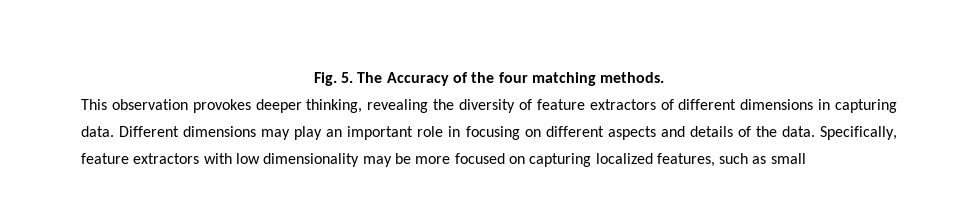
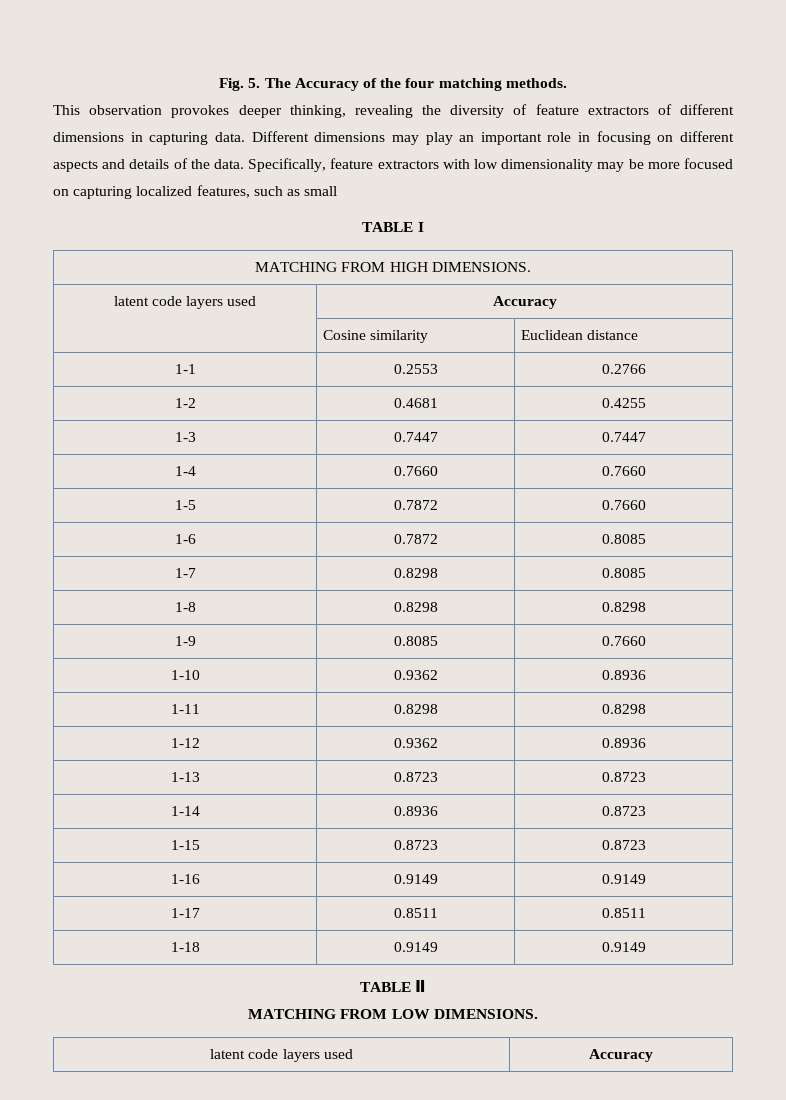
+ TABLE I
+ MATCHING FROM HIGH DIMENSIONS.
+ latent code layers used | Accuracy
+ | Cosine similarity | Euclidean distance
+ 1-1 | 0.2553 | 0.2766
+ 1-2 | 0.4681 | 0.4255
+ 1-3 | 0.7447 | 0.7447
+ 1-4 | 0.7660 | 0.7660
+ 1-5 | 0.7872 | 0.7660
+ 1-6 | 0.7872 | 0.8085
+ 1-7 | 0.8298 | 0.8085
+ 1-8 | 0.8298 | 0.8298
+ 1-9 | 0.8085 | 0.7660
+ 1-10 | 0.9362 | 0.8936
+ 1-11 | 0.8298 | 0.8298
+ 1-12 | 0.9362 | 0.8936
+ 1-13 | 0.8723 | 0.8723
+ 1-14 | 0.8936 | 0.8723
+ 1-15 | 0.8723 | 0.8723
+ 1-16 | 0.9149 | 0.9149
+ 1-17 | 0.8511 | 0.8511
+ 1-18 | 0.9149 | 0.9149
+ TABLE Ⅱ
+ MATCHING FROM LOW DIMENSIONS.
+ latent code layers used | Accuracy

